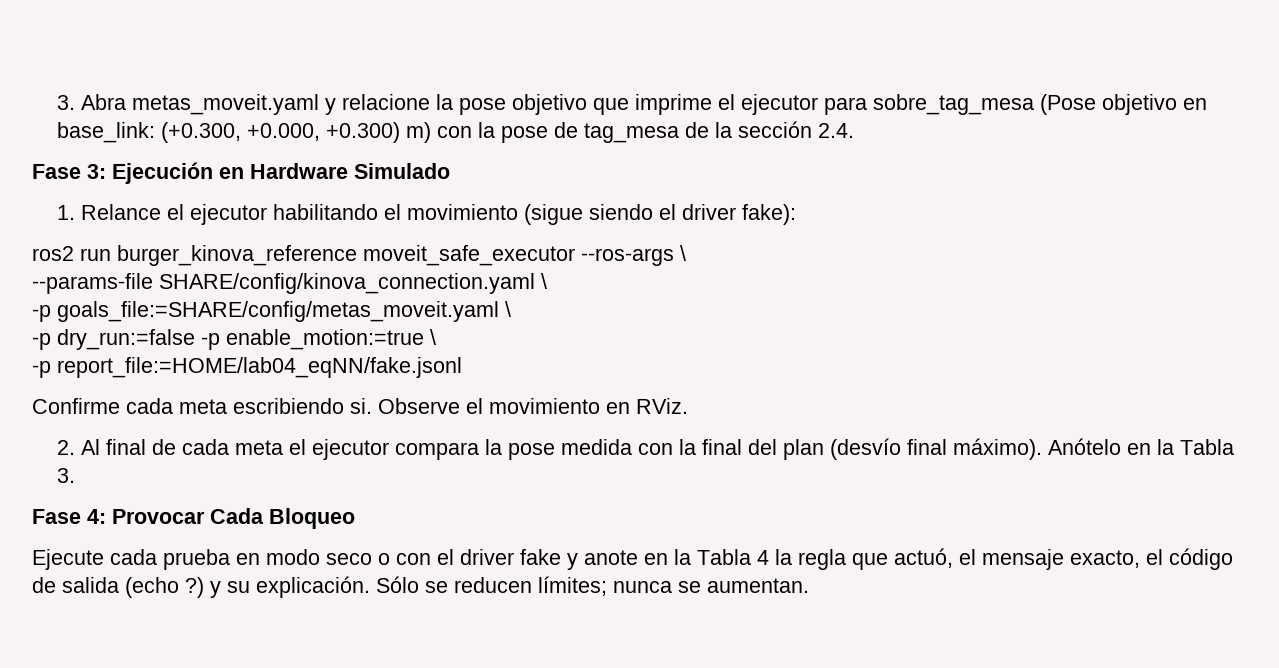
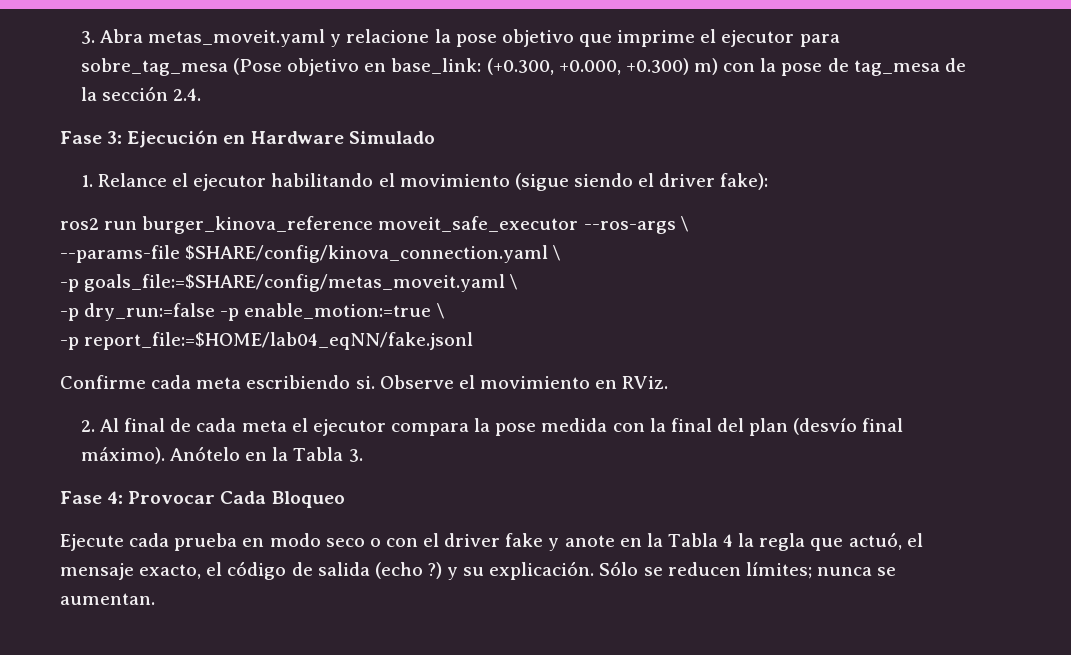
- --params-file SHARE/config/kinova_connection.yaml \
- -p goals_file:=SHARE/config/metas_moveit.yaml \
+ --params-file $SHARE/config/kinova_connection.yaml \
+ -p goals_file:=$SHARE/config/metas_moveit.yaml \
- -p report_file:=HOME/lab04_eqNN/fake.jsonl
+ -p report_file:=$HOME/lab04_eqNN/fake.jsonl

